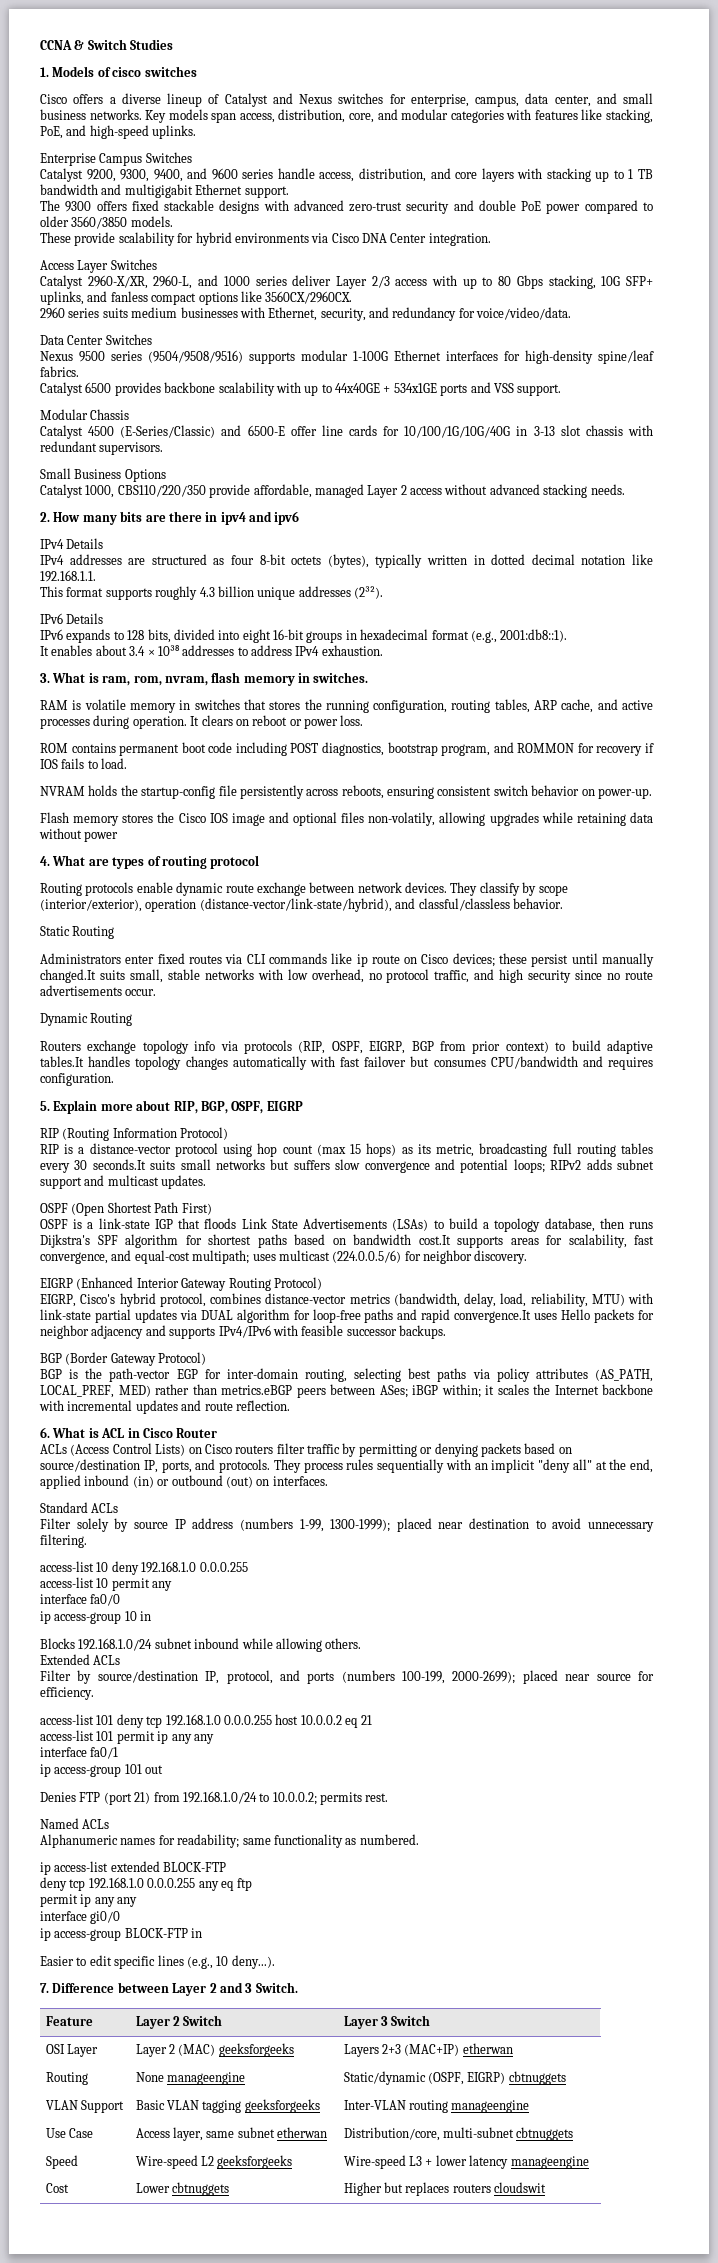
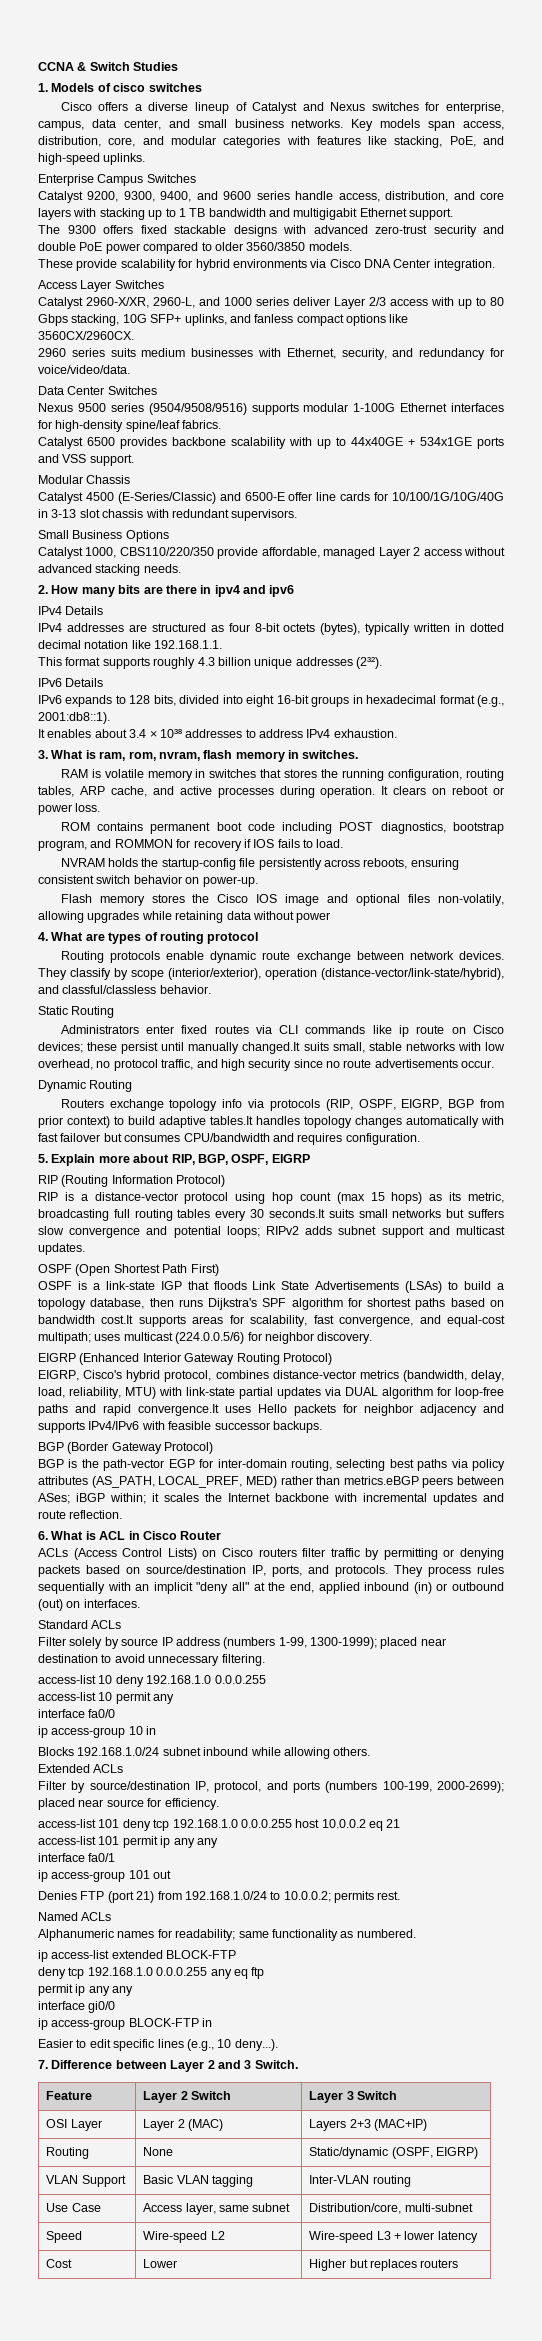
- OSI Layer | Layer 2 (MAC) geeksforgeeks | Layers 2+3 (MAC+IP) etherwan
+ OSI Layer | Layer 2 (MAC) | Layers 2+3 (MAC+IP)
- Routing | None manageengine | Static/dynamic (OSPF, EIGRP) cbtnuggets
+ Routing | None | Static/dynamic (OSPF, EIGRP)
- VLAN Support | Basic VLAN tagging geeksforgeeks | Inter-VLAN routing manageengine
+ VLAN Support | Basic VLAN tagging | Inter-VLAN routing
- Use Case | Access layer, same subnet etherwan | Distribution/core, multi-subnet cbtnuggets
+ Use Case | Access layer, same subnet | Distribution/core, multi-subnet
- Speed | Wire-speed L2 geeksforgeeks | Wire-speed L3 + lower latency manageengine
+ Speed | Wire-speed L2 | Wire-speed L3 + lower latency
- Cost | Lower cbtnuggets | Higher but replaces routers cloudswit
+ Cost | Lower | Higher but replaces routers

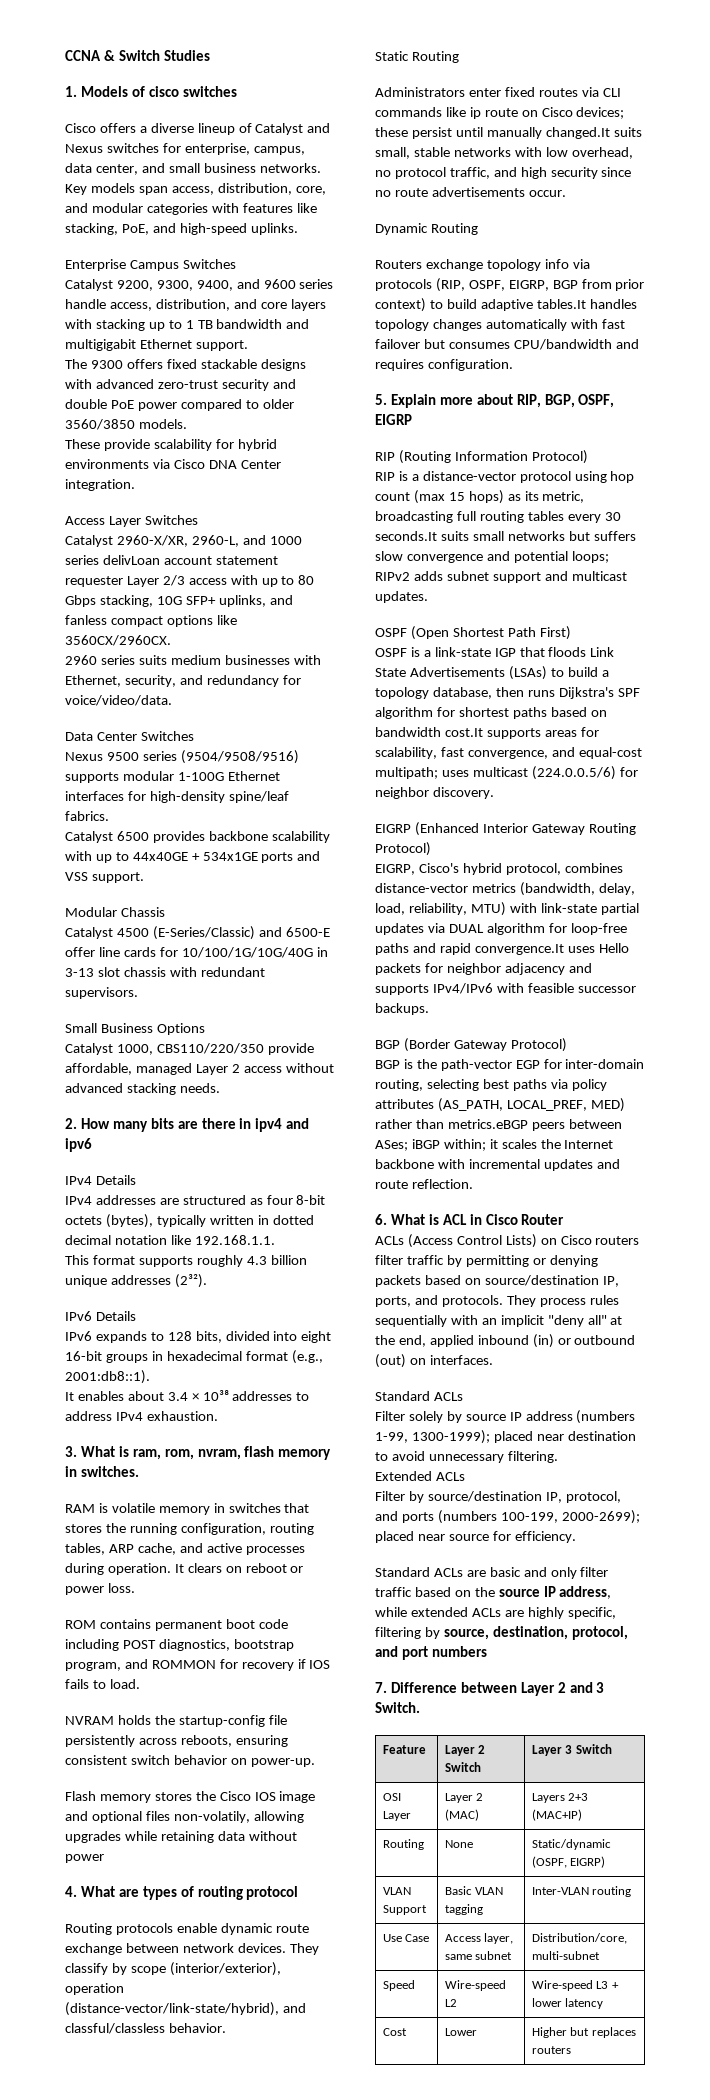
- Catalyst 2960-X/XR, 2960-L, and 1000 series deliver Layer 2/3 access with up to 80 Gbps stacking, 10G SFP+ uplinks, and fanless compact options like 3560CX/2960CX.
+ Catalyst 2960-X/XR, 2960-L, and 1000 series delivLoan account statement requester Layer 2/3 access with up to 80 Gbps stacking, 10G SFP+ uplinks, and fanless compact options like 3560CX/2960CX.
- access-list 10 deny 192.168.1.0 0.0.0.255
- access-list 10 permit any
- interface fa0/0
- ip access-group 10 in
- Blocks 192.168.1.0/24 subnet inbound while allowing others.
- access-list 101 deny tcp 192.168.1.0 0.0.0.255 host 10.0.0.2 eq 21
- access-list 101 permit ip any any
- interface fa0/1
- ip access-group 101 out
- Denies FTP (port 21) from 192.168.1.0/24 to 10.0.0.2; permits rest.
- Named ACLs
- Alphanumeric names for readability; same functionality as numbered.
- ip access-list extended BLOCK-FTP
- deny tcp 192.168.1.0 0.0.0.255 any eq ftp
- permit ip any any
- interface gi0/0
- ip access-group BLOCK-FTP in
- Easier to edit specific lines (e.g., 10 deny...).
+ Standard ACLs are basic and only filter traffic based on the source IP address, while extended ACLs are highly specific, filtering by source, destination, protocol, and port numbers

